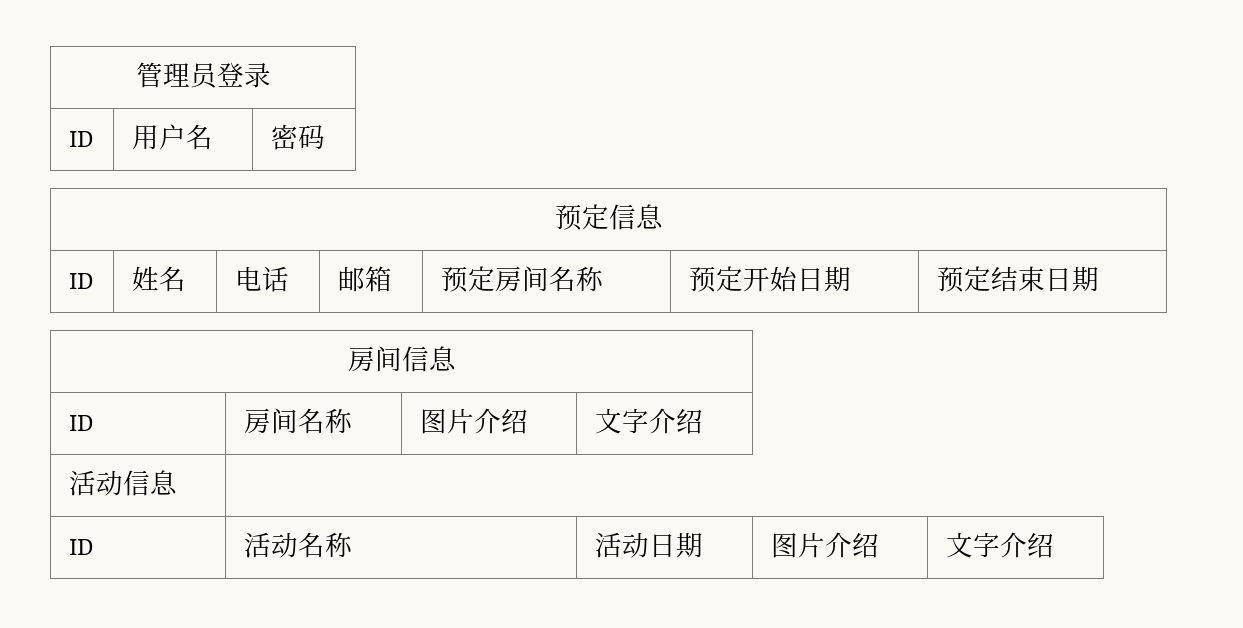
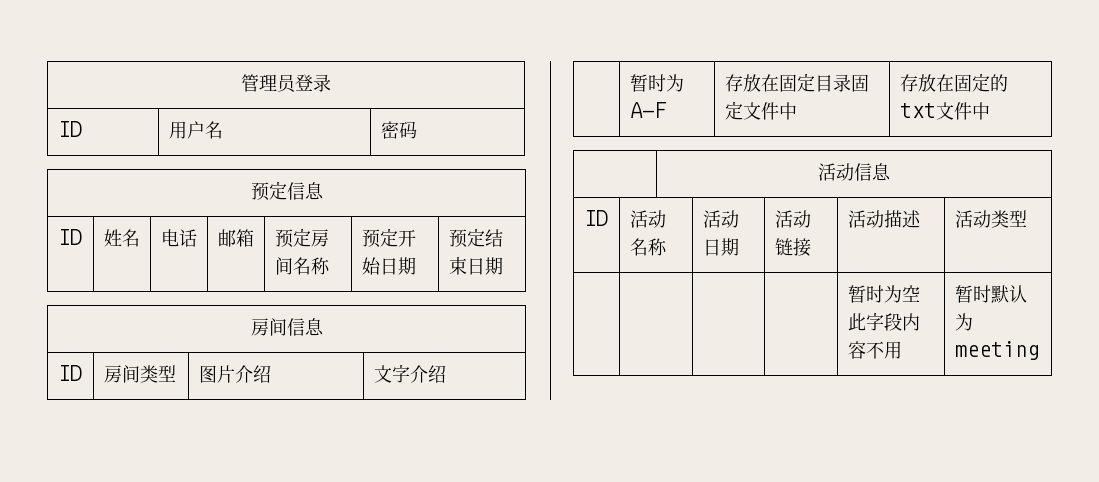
- ID | 房间名称 | 图片介绍 | 文字介绍
+ ID | 房间类型 | 图片介绍 | 文字介绍
- 活动信息
+ | 暂时为A-F | 存放在固定目录固定文件中 | 存放在固定的txt文件中
+ | 活动信息
- ID | 活动名称 | 活动日期 | 图片介绍 | 文字介绍
+ ID | 活动名称 | 活动日期 | 活动链接 | 活动描述 | 活动类型
+ | | | | 暂时为空此字段内容不用 | 暂时默认为meeting

